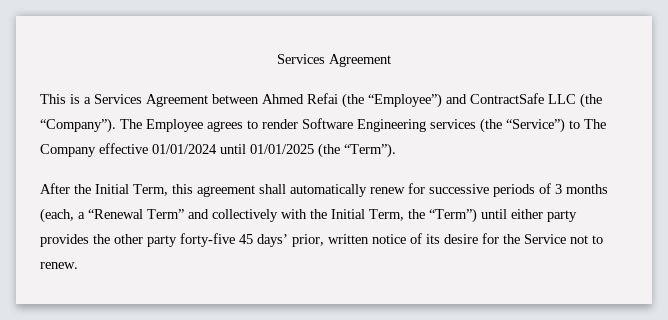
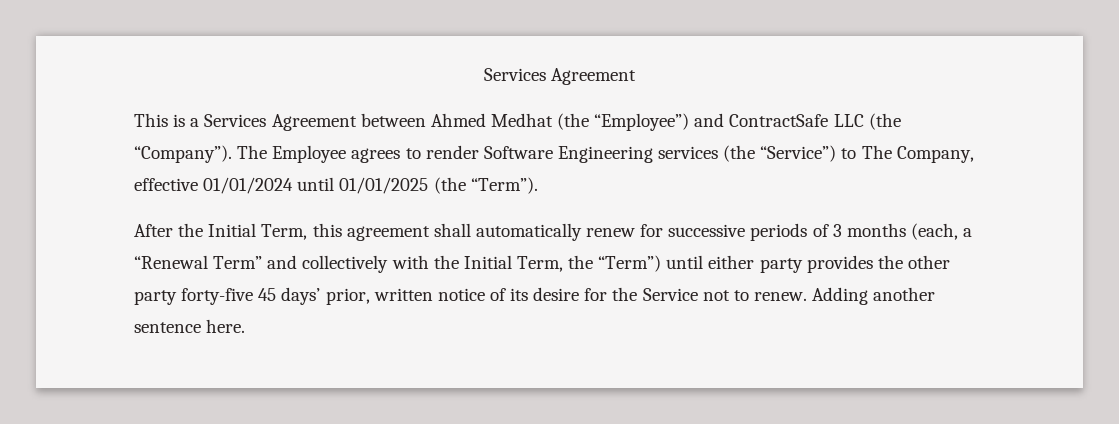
- This is a Services Agreement between Ahmed Refai (the “Employee”) and ContractSafe LLC (the “Company”).
+ This is a Services Agreement between Ahmed Medhat (the “Employee”) and ContractSafe LLC (the “Company”).
- The Employee agrees to render Software Engineering services (the “Service”) to The Company effective 01/01/2024 until 01/01/2025 (the “Term”).
+ The Employee agrees to render Software Engineering services (the “Service”) to The Company, effective 01/01/2024 until 01/01/2025 (the “Term”).
+ Adding another sentence here.

